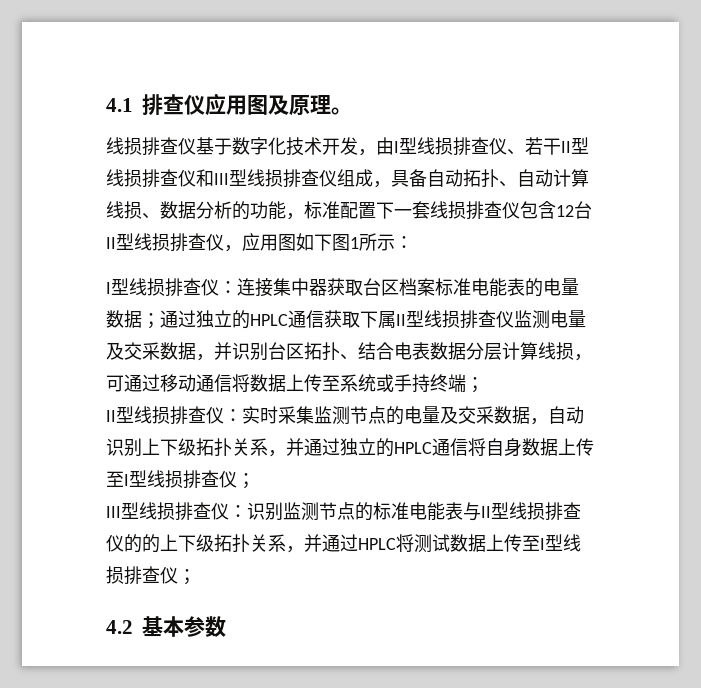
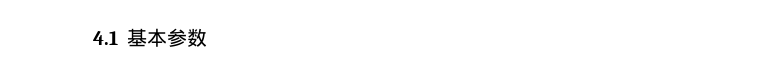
- 4.1排查仪应用图及原理。
- 线损排查仪基于数字化技术开发，由I型线损排查仪、若干II型线损排查仪和III型线损排查仪组成，具备自动拓扑、自动计算线损、数据分析的功能，标准配置下一套线损排查仪包含12台II型线损排查仪，应用图如下图1所示：
- I型线损排查仪：连接集中器获取台区档案标准电能表的电量数据；通过独立的HPLC通信获取下属II型线损排查仪监测电量及交采数据，并识别台区拓扑、结合电表数据分层计算线损，可通过移动通信将数据上传至系统或手持终端；
- II型线损排查仪：实时采集监测节点的电量及交采数据，自动识别上下级拓扑关系，并通过独立的HPLC通信将自身数据上传至I型线损排查仪；
- III型线损排查仪：识别监测节点的标准电能表与II型线损排查仪的的上下级拓扑关系，并通过HPLC将测试数据上传至I型线损排查仪；
- 4.2基本参数
+ 4.1基本参数

